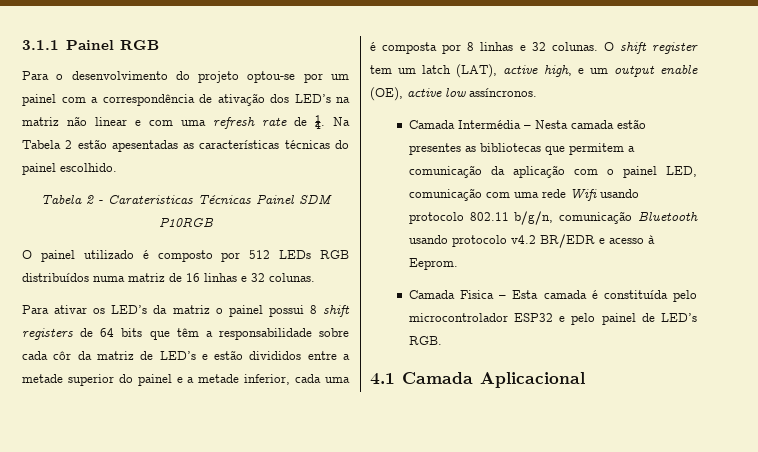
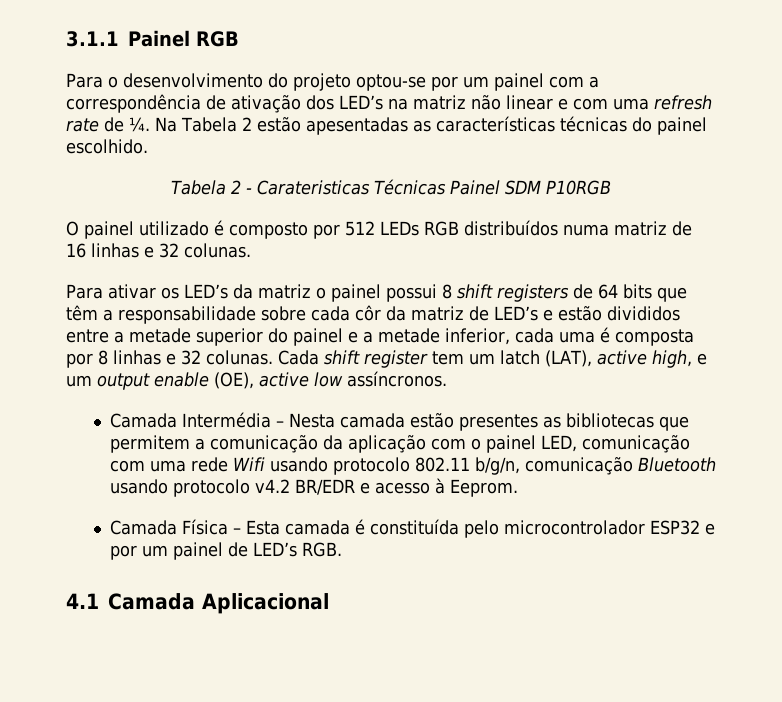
- O shift register tem um latch (LAT), active high, e um output enable (OE), active low assíncronos.
+ Cada shift register tem um latch (LAT), active high, e um output enable (OE), active low assíncronos.
- Camada Fisica – Esta camada é constituída pelo microcontrolador ESP32 e pelo painel de LED’s RGB.
+ Camada Física – Esta camada é constituída pelo microcontrolador ESP32 e por um painel de LED’s RGB.

